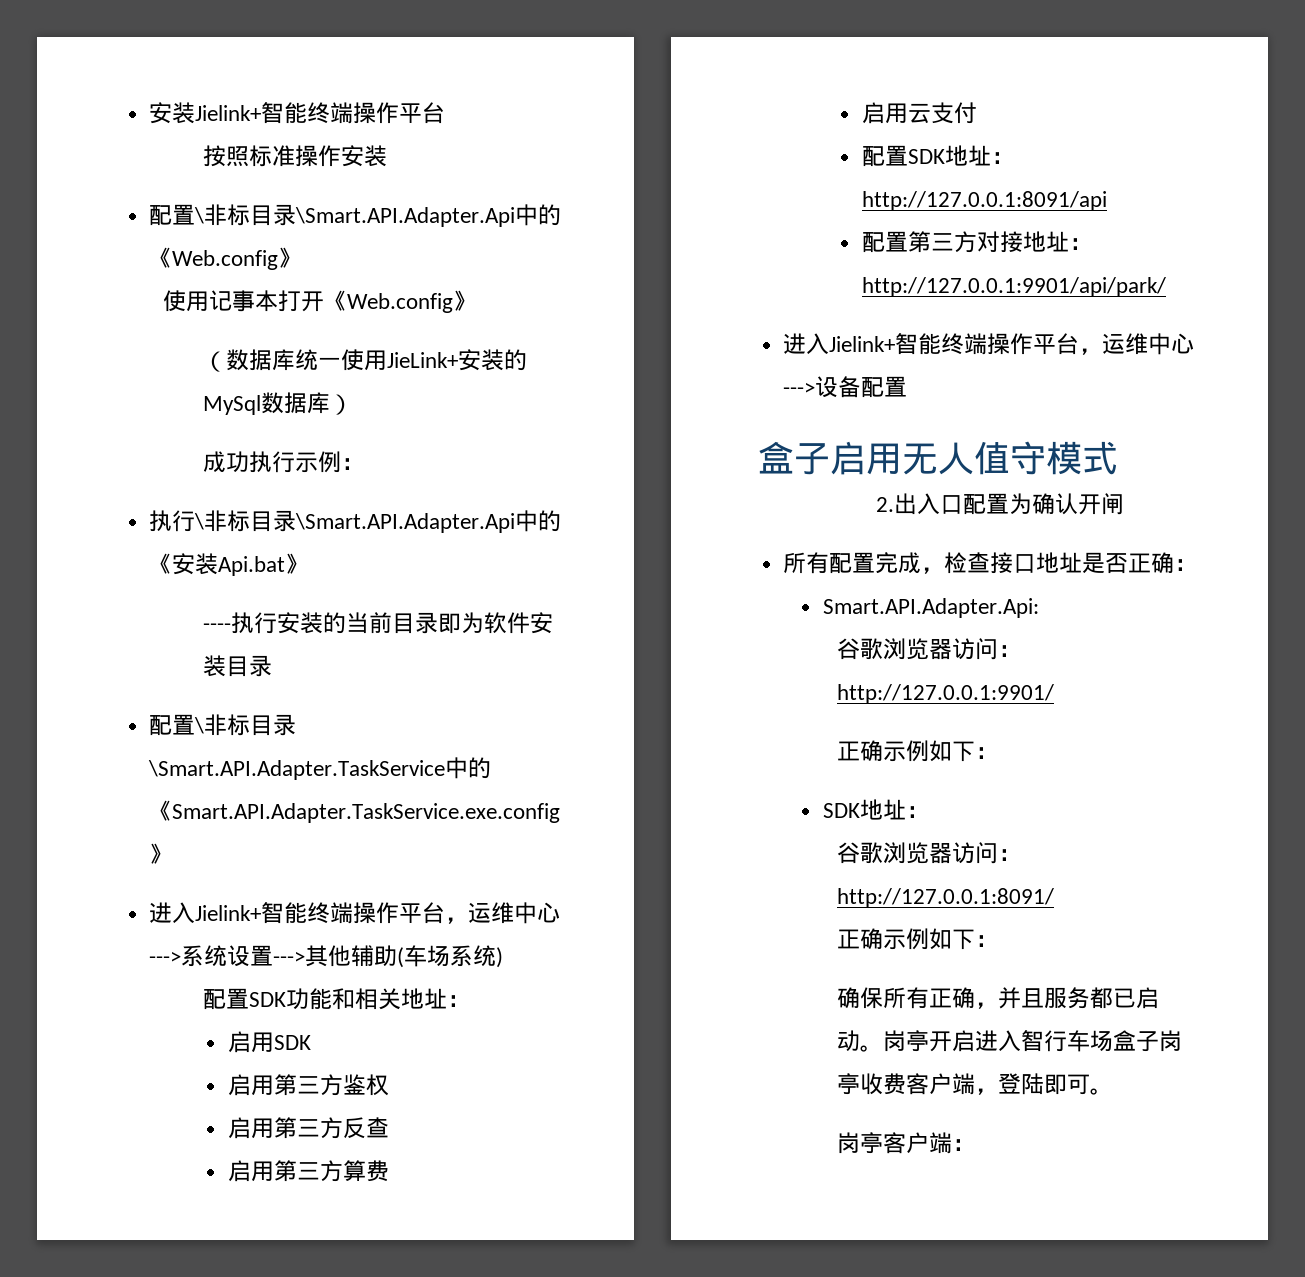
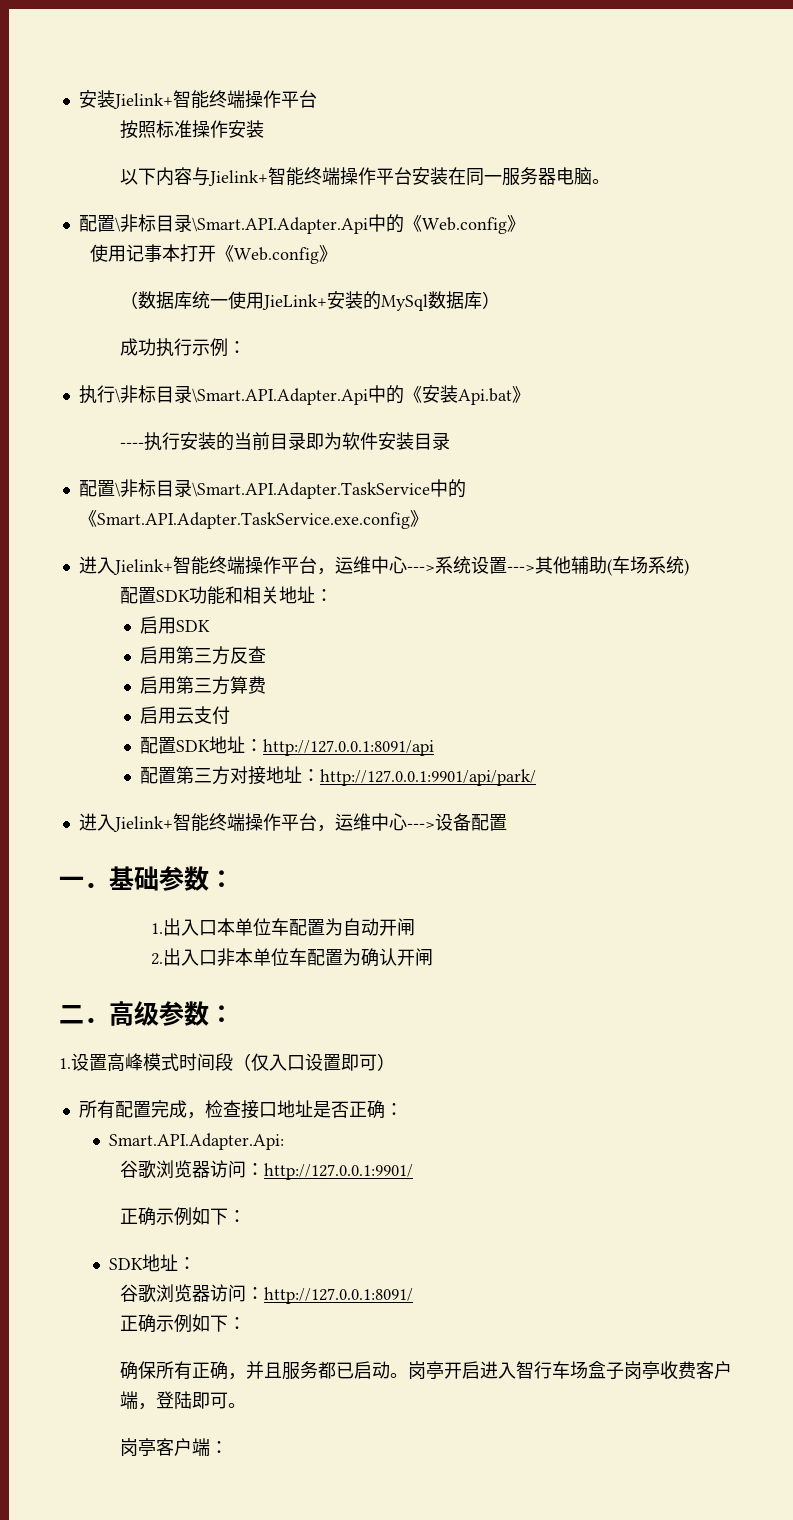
+ 以下内容与Jielink+智能终端操作平台安装在同一服务器电脑。
- 启用第三方鉴权
- 盒子启用无人值守模式
+ 一．基础参数：
+ 1.出入口本单位车配置为自动开闸
- 2.出入口配置为确认开闸
+ 2.出入口非本单位车配置为确认开闸
+ 二．高级参数：
+ 1.设置高峰模式时间段（仅入口设置即可）

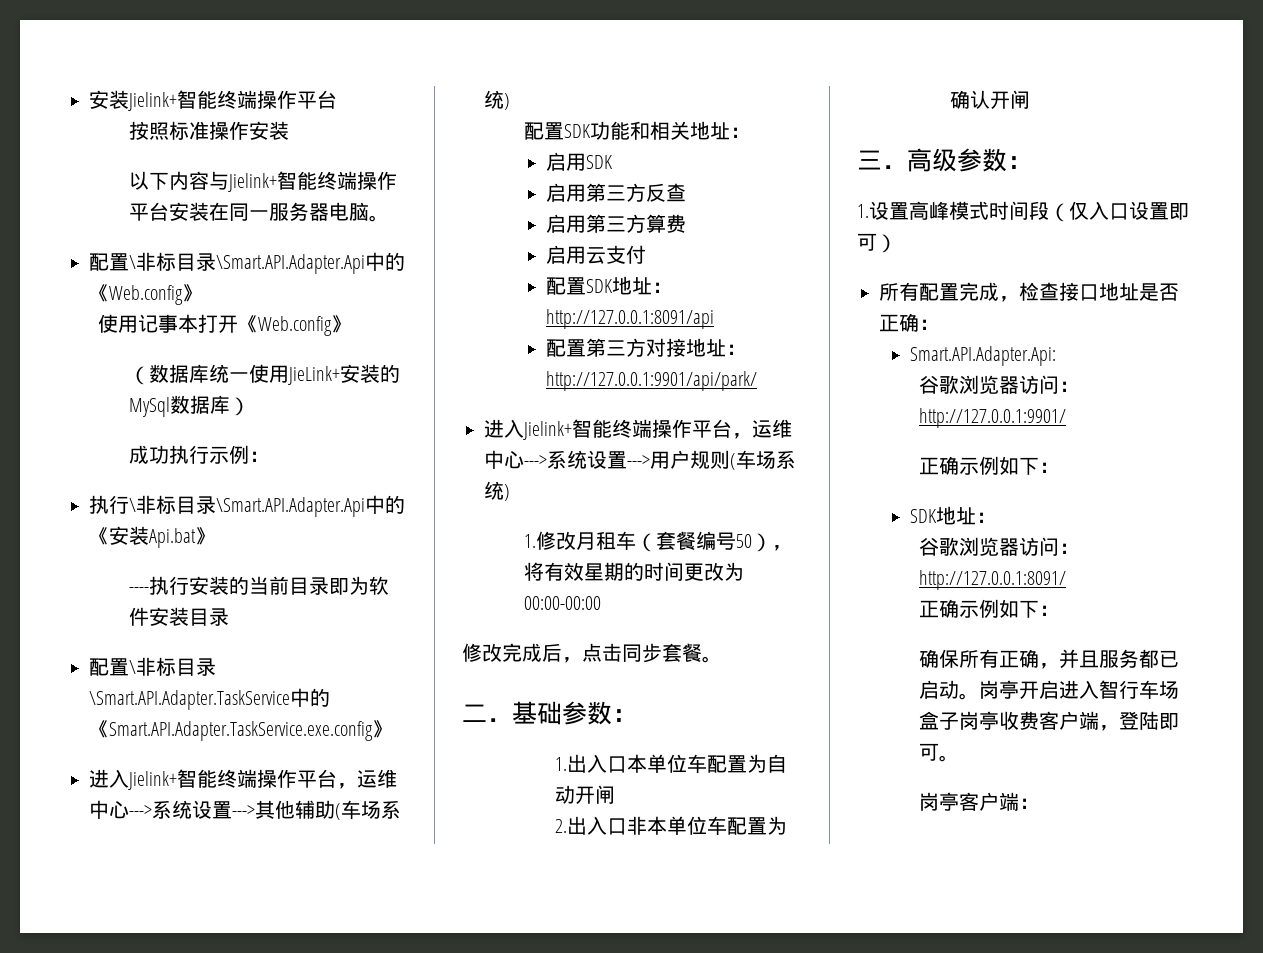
- 进入Jielink+智能终端操作平台，运维中心--->设备配置
- 一．基础参数：
+ 进入Jielink+智能终端操作平台，运维中心--->系统设置--->用户规则(车场系统)
+ 1.修改月租车（套餐编号50），将有效星期的时间更改为00:00-00:00
+ 修改完成后，点击同步套餐。
+ 二．基础参数：
- 二．高级参数：
+ 三．高级参数：

